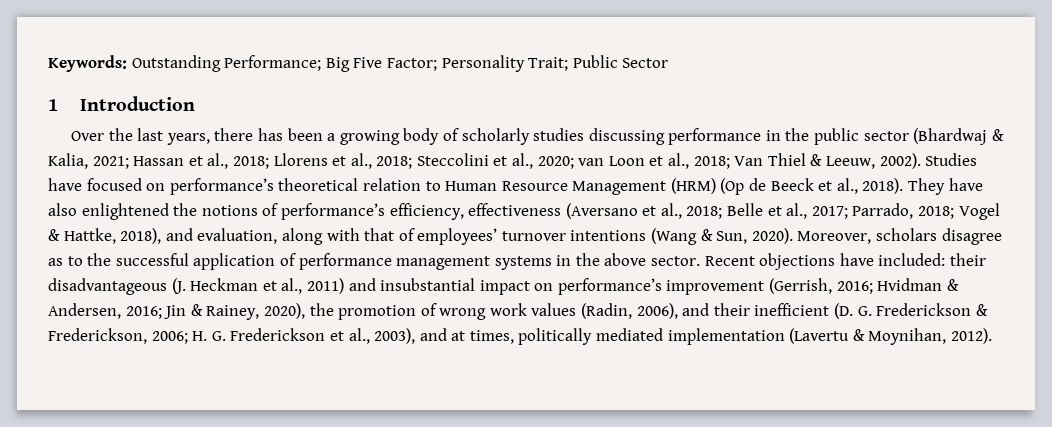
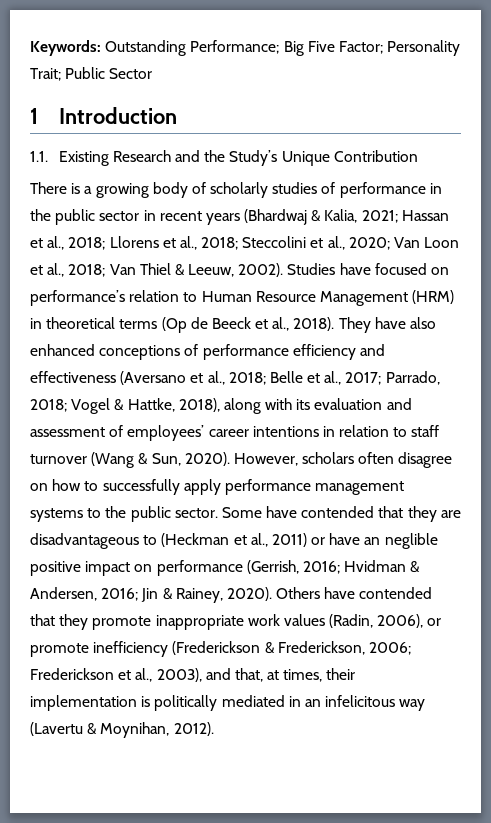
- Over the last years, there has been a growing body of scholarly studies discussing performance in the public sector (Bhardwaj & Kalia, 2021; Hassan et al., 2018; Llorens et al., 2018; Steccolini et al., 2020; van Loon et al., 2018; Van Thiel & Leeuw, 2002).
+ 1.1. Existing Research and the Study’s Unique Contribution
+ There is a growing body of scholarly studies of performance in the public sector in recent years (Bhardwaj & Kalia, 2021; Hassan et al., 2018; Llorens et al., 2018; Steccolini et al., 2020; Van Loon et al., 2018; Van Thiel & Leeuw, 2002).
- Studies have focused on performance’s theoretical relation to Human Resource Management (HRM) (Op de Beeck et al., 2018).
+ Studies have focused on performance’s relation to Human Resource Management (HRM) in theoretical terms (Op de Beeck et al., 2018).
- They have also enlightened the notions of performance’s efficiency, effectiveness (Aversano et al., 2018; Belle et al., 2017; Parrado, 2018; Vogel & Hattke, 2018), and evaluation, along with that of employees’ turnover intentions (Wang & Sun, 2020). Moreover, scholars disagree as to the successful application of performance management systems in the above sector. Recent objections have included: their disadvantageous (J. Heckman et al., 2011) and insubstantial impact on performance’s improvement (Gerrish, 2016; Hvidman & Andersen, 2016; Jin & Rainey, 2020), the promotion of wrong work values (Radin, 2006), and their inefficient (D. G. Frederickson & Frederickson, 2006; H. G. Frederickson et al., 2003), and at times, politically mediated implementation (Lavertu & Moynihan, 2012).
+ They have also enhanced conceptions of performance efficiency and effectiveness (Aversano et al., 2018; Belle et al., 2017; Parrado, 2018; Vogel & Hattke, 2018), along with its evaluation and assessment of employees’ career intentions in relation to staff turnover (Wang & Sun, 2020). However, scholars often disagree on how to successfully apply performance management systems to the public sector. Some have contended that they are disadvantageous to (Heckman et al., 2011) or have an neglible positive impact on performance (Gerrish, 2016; Hvidman & Andersen, 2016; Jin & Rainey, 2020). Others have contended that they promote inappropriate work values (Radin, 2006), or promote inefficiency (Frederickson & Frederickson, 2006; Frederickson et al., 2003), and that, at times, their implementation is politically mediated in an infelicitous way (Lavertu & Moynihan, 2012).

